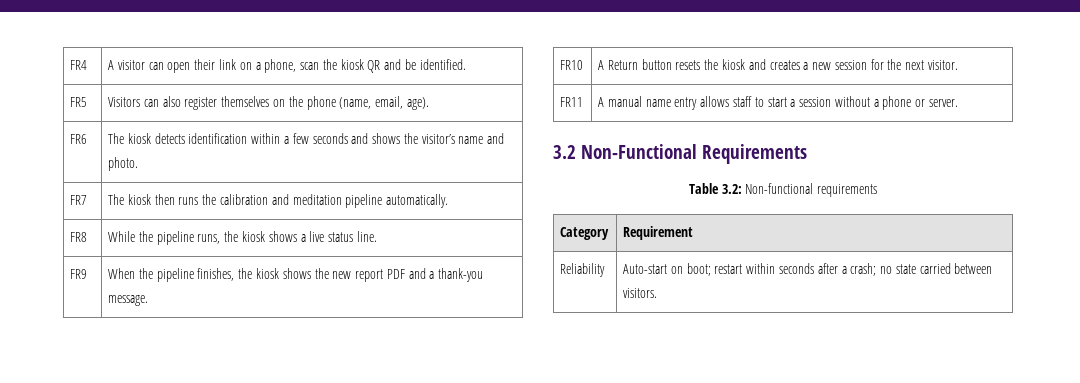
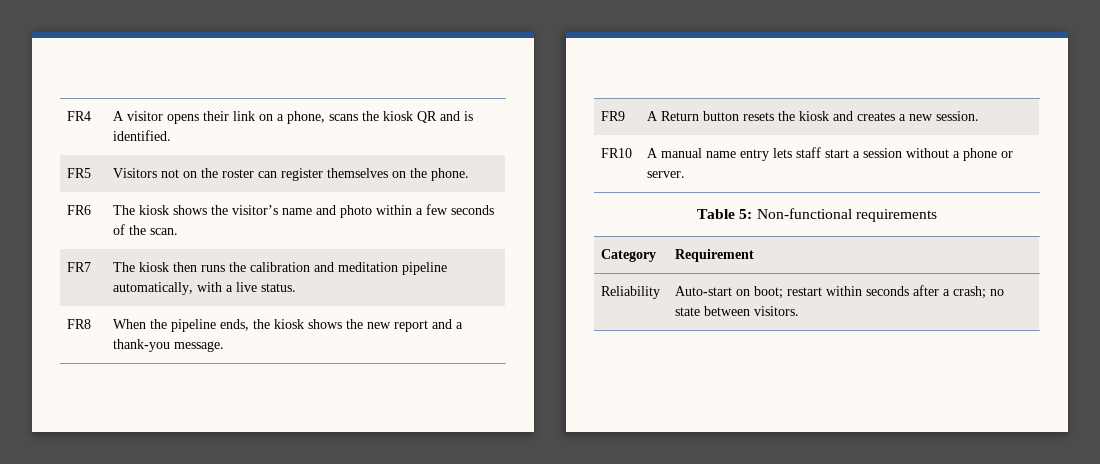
- FR4 | A visitor can open their link on a phone, scan the kiosk QR and be identified.
+ FR4 | A visitor opens their link on a phone, scans the kiosk QR and is identified.
- FR5 | Visitors can also register themselves on the phone (name, email, age).
- FR6 | The kiosk detects identification within a few seconds and shows the visitor’s name and photo.
+ FR5 | Visitors not on the roster can register themselves on the phone.
+ FR6 | The kiosk shows the visitor’s name and photo within a few seconds of the scan.
- FR7 | The kiosk then runs the calibration and meditation pipeline automatically.
- FR8 | While the pipeline runs, the kiosk shows a live status line.
- FR9 | When the pipeline finishes, the kiosk shows the new report PDF and a thank-you message.
+ FR7 | The kiosk then runs the calibration and meditation pipeline automatically, with a live status.
+ FR8 | When the pipeline ends, the kiosk shows the new report and a thank-you message.
- FR10 | A Return button resets the kiosk and creates a new session for the next visitor.
- FR11 | A manual name entry allows staff to start a session without a phone or server.
+ FR9 | A Return button resets the kiosk and creates a new session.
+ FR10 | A manual name entry lets staff start a session without a phone or server.
- 3.2 Non-Functional Requirements
- Table 3.2: Non-functional requirements
+ Table 5: Non-functional requirements
- Reliability | Auto-start on boot; restart within seconds after a crash; no state carried between visitors.
+ Reliability | Auto-start on boot; restart within seconds after a crash; no state between visitors.

